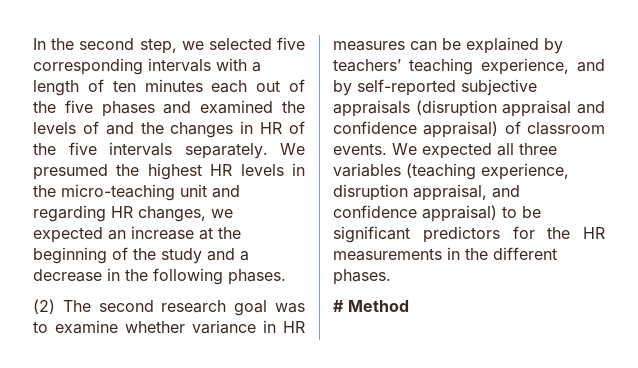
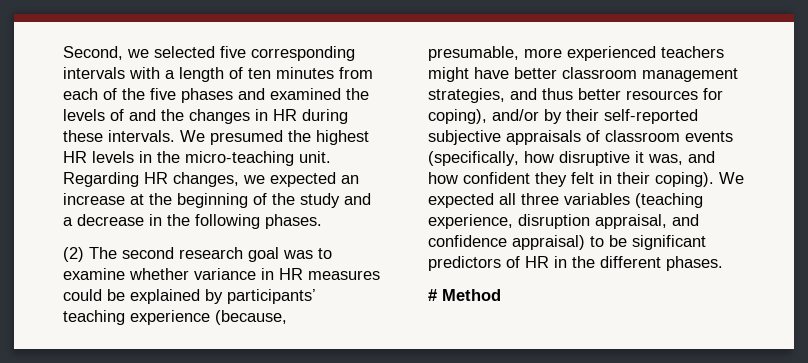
- In the second step, we selected five corresponding intervals with a length of ten minutes each out of the five phases and examined the levels of and the changes in HR of the five intervals separately.
+ Second, we selected five corresponding intervals with a length of ten minutes from each of the five phases and examined the levels of and the changes in HR during these intervals.
- We presumed the highest HR levels in the micro-teaching unit and regarding HR changes, we expected an increase at the beginning of the study and a decrease in the following phases.
+ We presumed the highest HR levels in the micro-teaching unit. Regarding HR changes, we expected an increase at the beginning of the study and a decrease in the following phases.
- (2) The second research goal was to examine whether variance in HR measures can be explained by teachers’ teaching experience, and by self-reported subjective appraisals (disruption appraisal and confidence appraisal) of classroom events.
+ (2) The second research goal was to examine whether variance in HR measures could be explained by participants’ teaching experience (because, presumable, more experienced teachers might have better classroom management strategies, and thus better resources for coping), and/or by their self-reported subjective appraisals of classroom events (specifically, how disruptive it was, and how confident they felt in their coping).
- We expected all three variables (teaching experience, disruption appraisal, and confidence appraisal) to be significant predictors for the HR measurements in the different phases.
+ We expected all three variables (teaching experience, disruption appraisal, and confidence appraisal) to be significant predictors of HR in the different phases.

